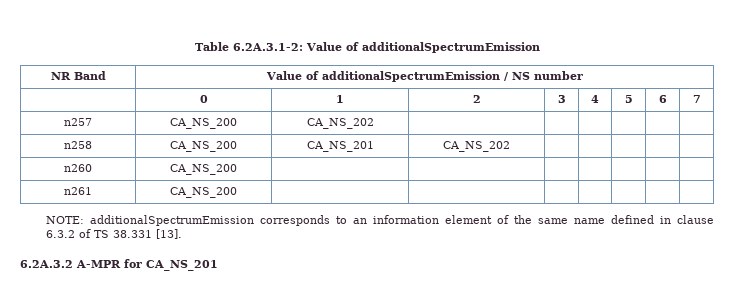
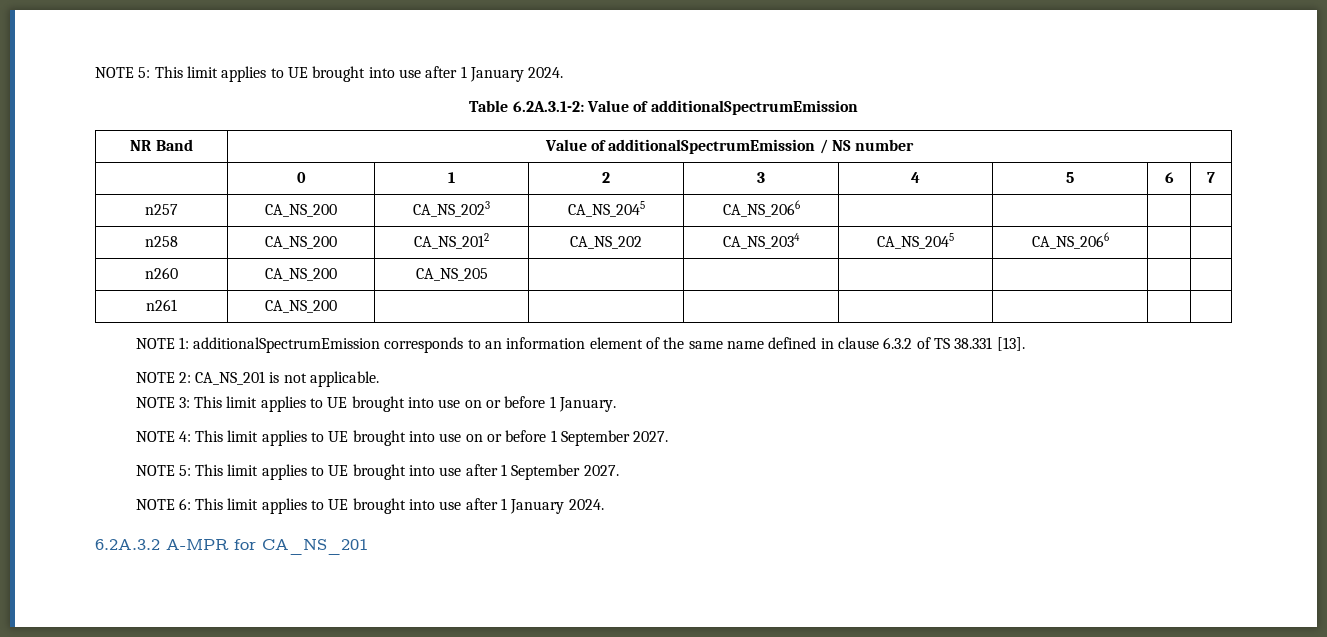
+ NOTE 5: This limit applies to UE brought into use after 1 January 2024.
- n257 | CA_NS_200 | CA_NS_202 | | | | | |
+ n257 | CA_NS_200 | CA_NS_2023 | CA_NS_2045 | CA_NS_2066 | | | |
- n258 | CA_NS_200 | CA_NS_201 | CA_NS_202 | | | | |
+ n258 | CA_NS_200 | CA_NS_2012 | CA_NS_202 | CA_NS_2034 | CA_NS_2045 | CA_NS_2066 | |
- n260 | CA_NS_200 | | | | | | |
+ n260 | CA_NS_200 | CA_NS_205 | | | | | |
- NOTE: additionalSpectrumEmission corresponds to an information element of the same name defined in clause 6.3.2 of TS 38.331 [13].
+ NOTE 1: additionalSpectrumEmission corresponds to an information element of the same name defined in clause 6.3.2 of TS 38.331 [13].
+ NOTE 2: CA_NS_201 is not applicable.
+ NOTE 3: This limit applies to UE brought into use on or before 1 January.
+ NOTE 4: This limit applies to UE brought into use on or before 1 September 2027.
+ NOTE 5: This limit applies to UE brought into use after 1 September 2027.
+ NOTE 6: This limit applies to UE brought into use after 1 January 2024.

